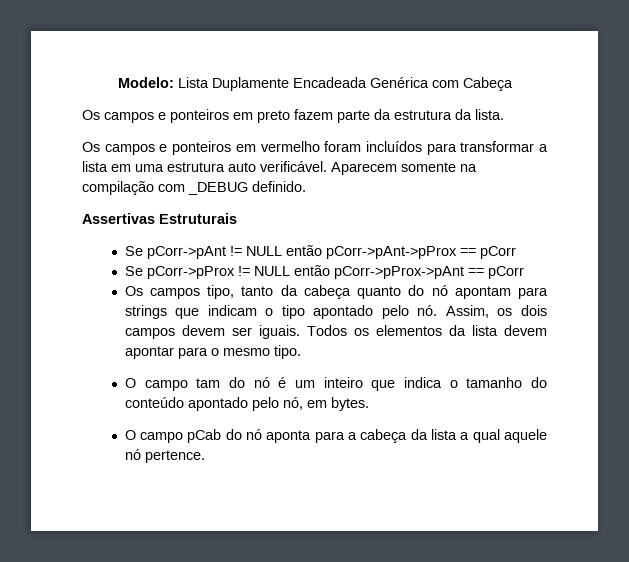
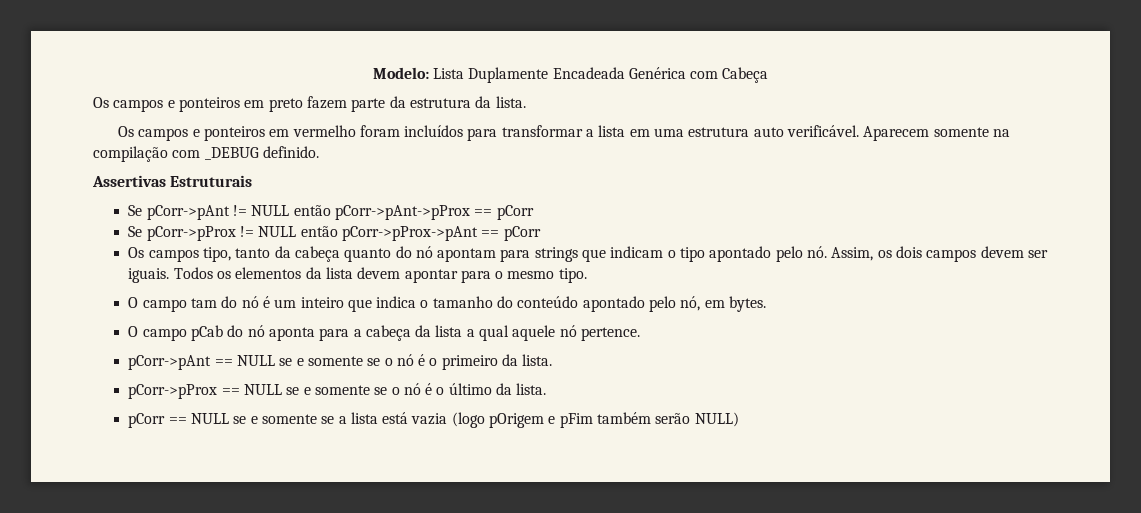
+ pCorr->pAnt == NULL se e somente se o nó é o primeiro da lista.
+ pCorr->pProx == NULL se e somente se o nó é o último da lista.
+ pCorr == NULL se e somente se a lista está vazia (logo pOrigem e pFim também serão NULL)

